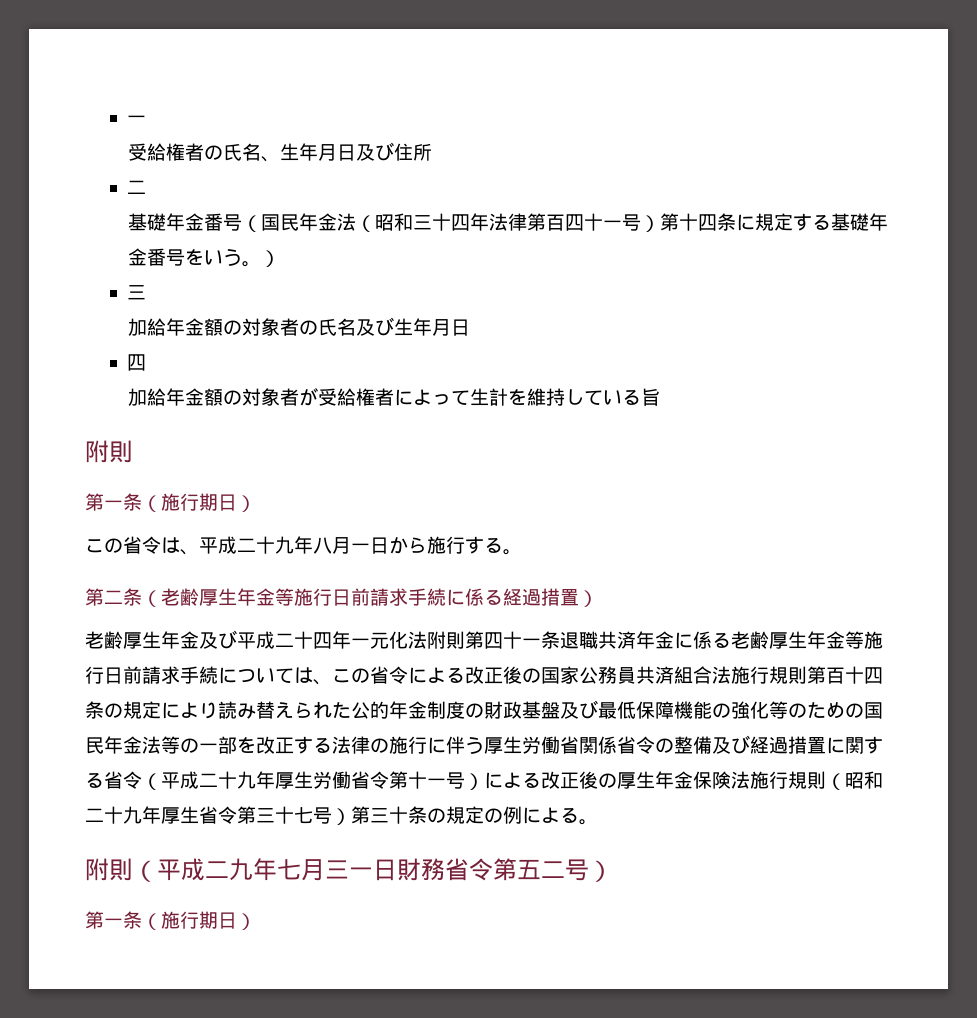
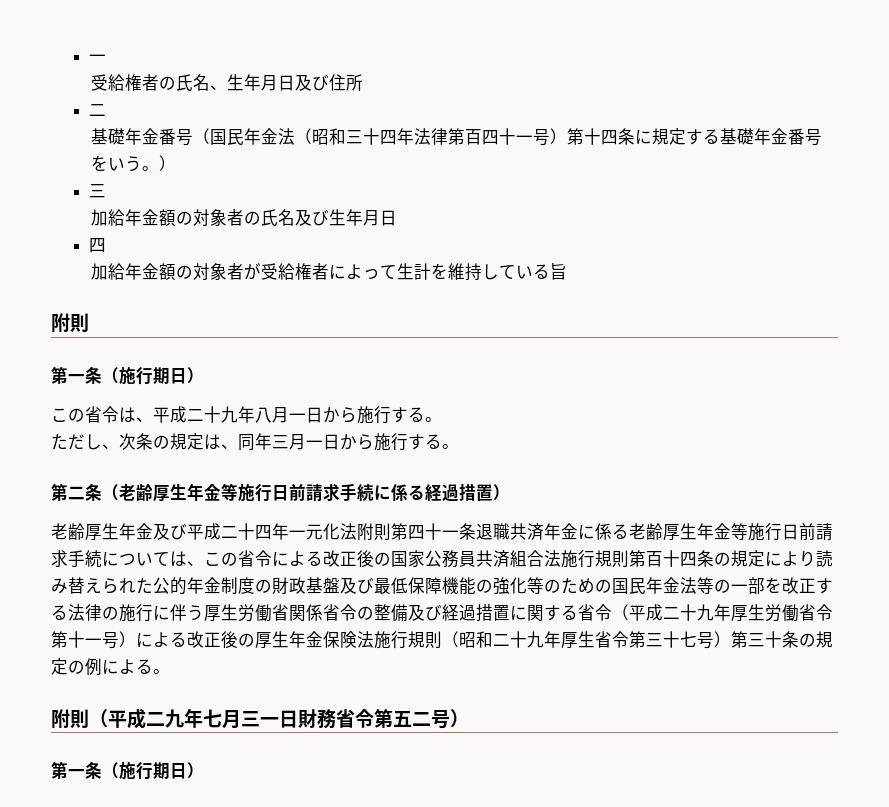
+ ただし、次条の規定は、同年三月一日から施行する。

